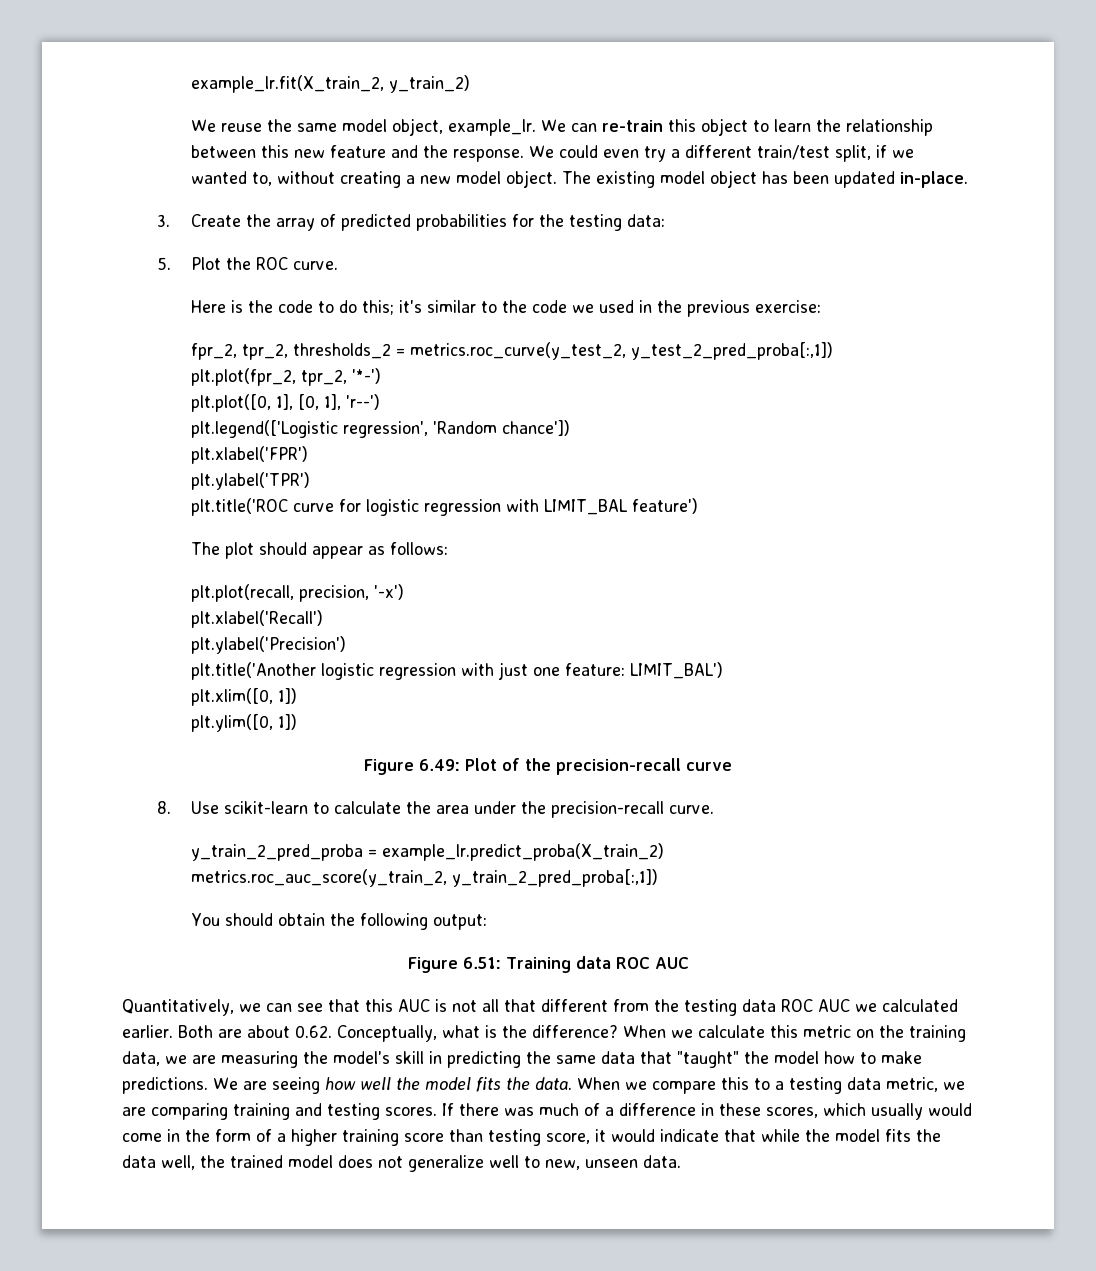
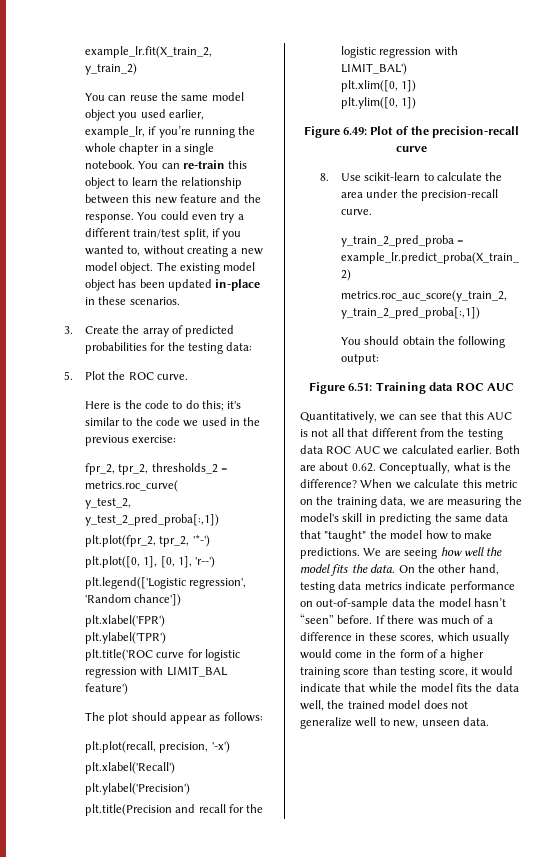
- We reuse the same model object, example_lr. We can re-train this object to learn the relationship between this new feature and the response.
+ You can reuse the same model object you used earlier, example_lr, if you’re running the whole chapter in a single notebook. You can re-train this object to learn the relationship between this new feature and the response.
- We could even try a different train/test split, if we wanted to, without creating a new model object.
+ You could even try a different train/test split, if you wanted to, without creating a new model object.
- The existing model object has been updated in-place.
+ The existing model object has been updated in-place in these scenarios.
- fpr_2, tpr_2, thresholds_2 = metrics.roc_curve(y_test_2, y_test_2_pred_proba[:,1])
+ fpr_2, tpr_2, thresholds_2 = metrics.roc_curve(
+ y_test_2, y_test_2_pred_proba[:,1])
- plt.title('Another logistic regression with just one feature: LIMIT_BAL')
+ plt.title(Precision and recall for the logistic regression with LIMIT_BAL')
- When we compare this to a testing data metric, we are comparing training and testing scores.
+ On the other hand, testing data metrics indicate performance on out-of-sample data the model hasn’t “seen” before.

